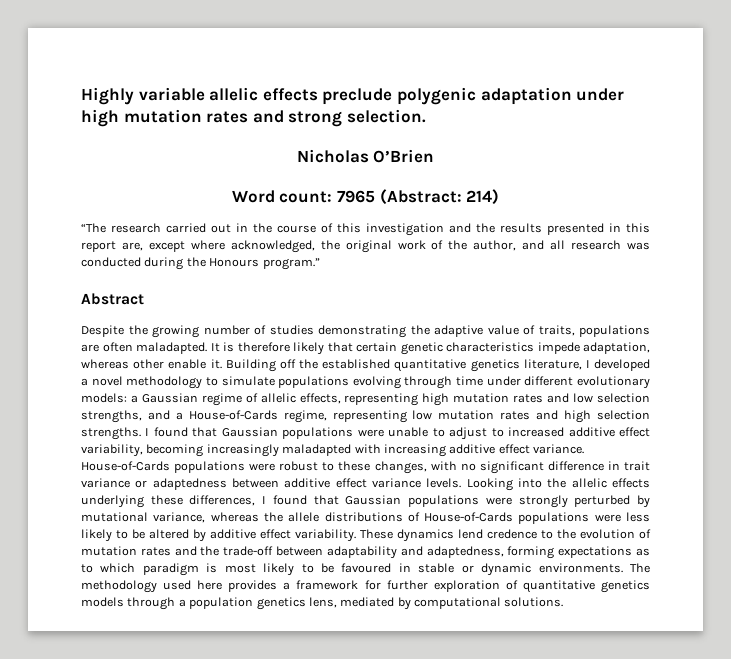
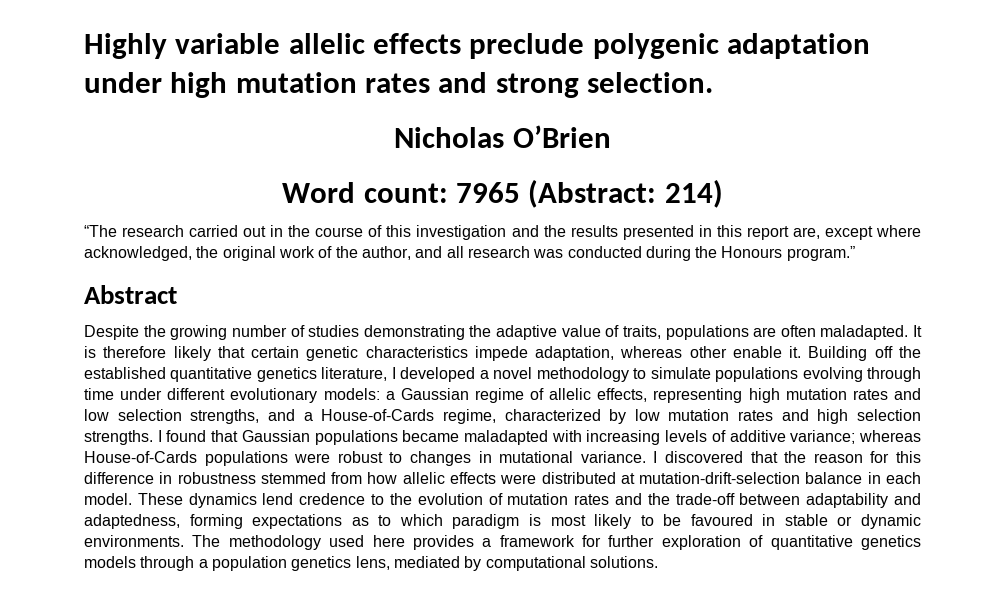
- Building off the established quantitative genetics literature, I developed a novel methodology to simulate populations evolving through time under different evolutionary models: a Gaussian regime of allelic effects, representing high mutation rates and low selection strengths, and a House-of-Cards regime, representing low mutation rates and high selection strengths.
+ Building off the established quantitative genetics literature, I developed a novel methodology to simulate populations evolving through time under different evolutionary models: a Gaussian regime of allelic effects, representing high mutation rates and low selection strengths, and a House-of-Cards regime, characterized by low mutation rates and high selection strengths.
- I found that Gaussian populations were unable to adjust to increased additive effect variability, becoming increasingly maladapted with increasing additive effect variance. House-of-Cards populations were robust to these changes, with no significant difference in trait variance or adaptedness between additive effect variance levels. Looking into the allelic effects underlying these differences, I found that Gaussian populations were strongly perturbed by mutational variance, whereas the allele distributions of House-of-Cards populations were less likely to be altered by additive effect variability.
+ I found that Gaussian populations became maladapted with increasing levels of additive variance; whereas House-of-Cards populations were robust to changes in mutational variance. I discovered that the reason for this difference in robustness stemmed from how allelic effects were distributed at mutation-drift-selection balance in each model.

